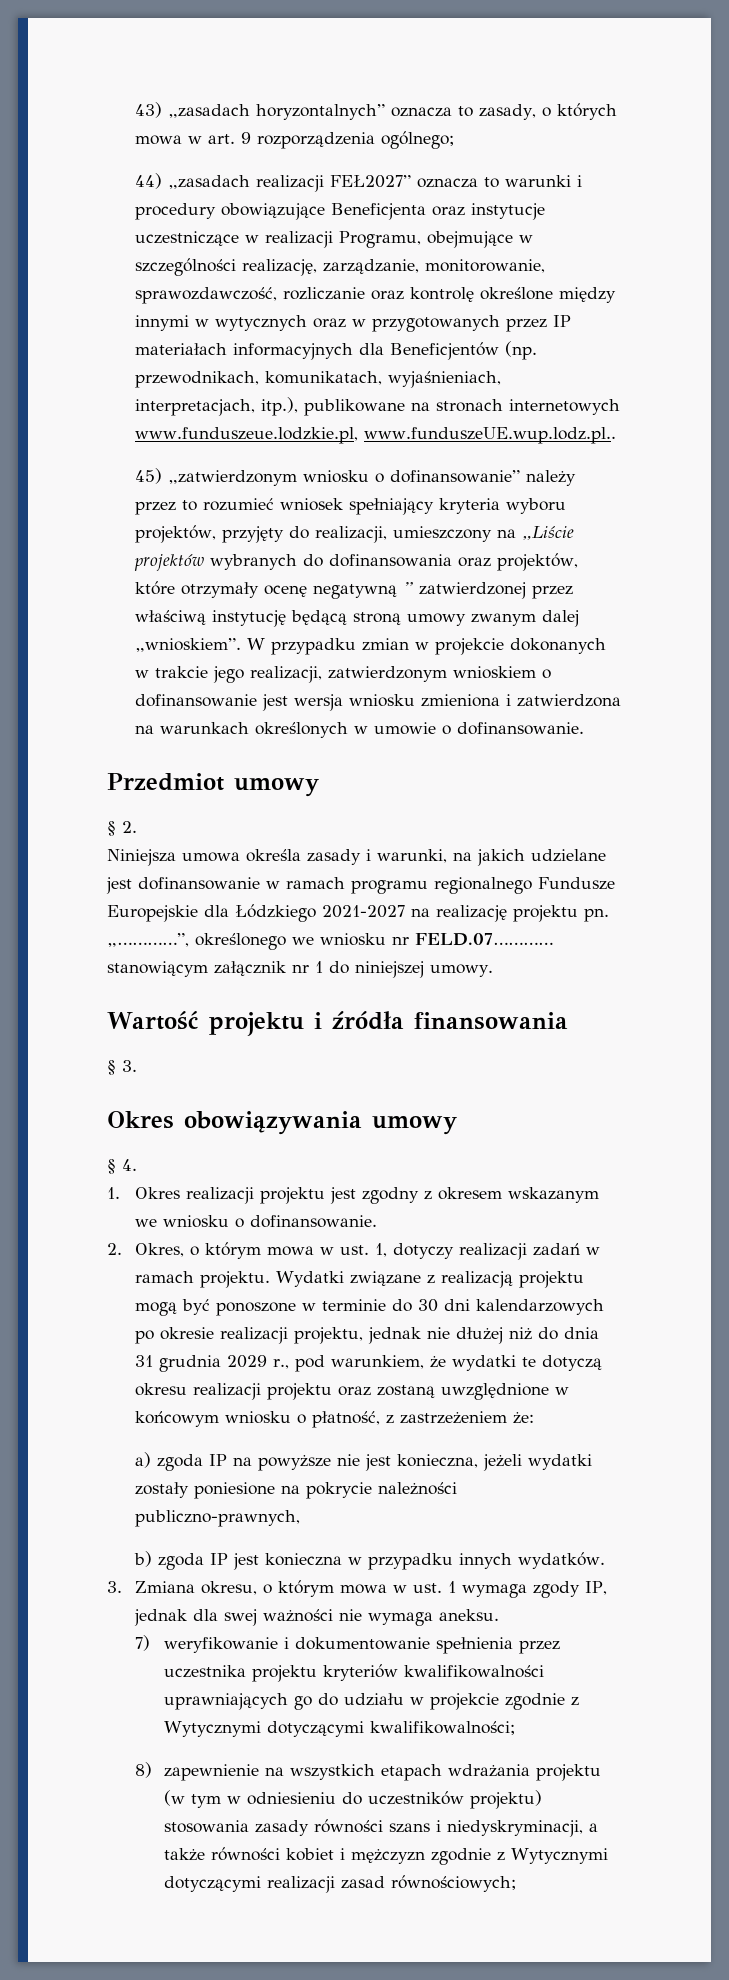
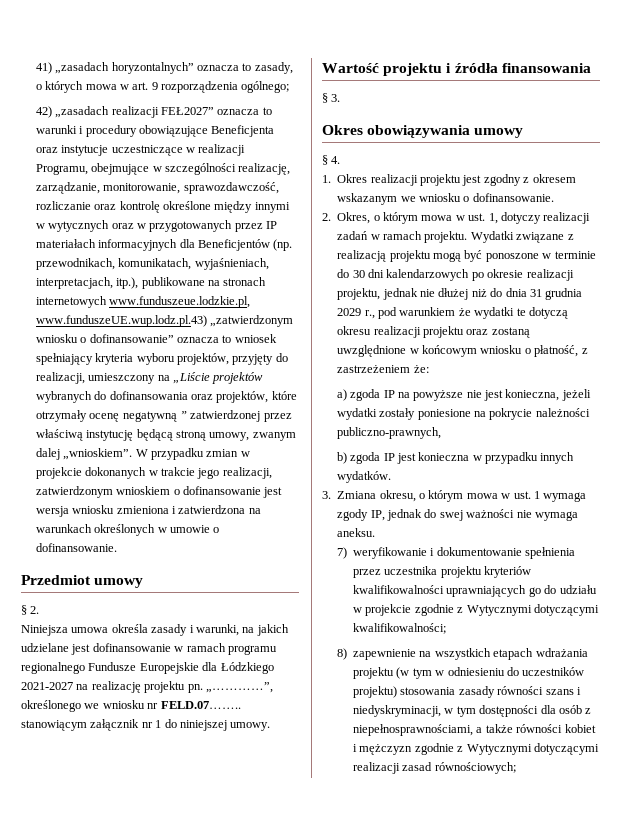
- 43) „zasadach horyzontalnych” oznacza to zasady, o których mowa w art. 9 rozporządzenia ogólnego;
+ 41) „zasadach horyzontalnych” oznacza to zasady, o których mowa w art. 9 rozporządzenia ogólnego;
- 44) „zasadach realizacji FEŁ2027” oznacza to warunki i procedury obowiązujące Beneficjenta oraz instytucje uczestniczące w realizacji Programu, obejmujące w szczególności realizację, zarządzanie, monitorowanie, sprawozdawczość, rozliczanie oraz kontrolę określone między innymi w wytycznych oraz w przygotowanych przez IP materiałach informacyjnych dla Beneficjentów (np. przewodnikach, komunikatach, wyjaśnieniach, interpretacjach, itp.), publikowane na stronach internetowych www.funduszeue.lodzkie.pl, www.funduszeUE.wup.lodz.pl..
- 45) „zatwierdzonym wniosku o dofinansowanie” należy przez to rozumieć wniosek spełniający kryteria wyboru projektów, przyjęty do realizacji, umieszczony na „Liście projektów wybranych do dofinansowania oraz projektów, które otrzymały ocenę negatywną ” zatwierdzonej przez właściwą instytucję będącą stroną umowy zwanym dalej „wnioskiem”.
+ 42) „zasadach realizacji FEŁ2027” oznacza to warunki i procedury obowiązujące Beneficjenta oraz instytucje uczestniczące w realizacji Programu, obejmujące w szczególności realizację, zarządzanie, monitorowanie, sprawozdawczość, rozliczanie oraz kontrolę określone między innymi w wytycznych oraz w przygotowanych przez IP materiałach informacyjnych dla Beneficjentów (np. przewodnikach, komunikatach, wyjaśnieniach, interpretacjach, itp.), publikowane na stronach internetowych www.funduszeue.lodzkie.pl, www.funduszeUE.wup.lodz.pl.43) „zatwierdzonym wniosku o dofinansowanie” oznacza to wniosek spełniający kryteria wyboru projektów, przyjęty do realizacji, umieszczony na „Liście projektów wybranych do dofinansowania oraz projektów, które otrzymały ocenę negatywną ” zatwierdzonej przez właściwą instytucję będącą stroną umowy, zwanym dalej „wnioskiem”.
- „…………”, określonego we wniosku nr FELD.07………… stanowiącym załącznik nr 1 do niniejszej umowy.
+ „…………”, określonego we wniosku nr FELD.07…….. stanowiącym załącznik nr 1 do niniejszej umowy.
- Wydatki związane z realizacją projektu mogą być ponoszone w terminie do 30 dni kalendarzowych po okresie realizacji projektu, jednak nie dłużej niż do dnia 31 grudnia 2029 r., pod warunkiem, że wydatki te dotyczą okresu realizacji projektu oraz zostaną uwzględnione w końcowym wniosku o płatność, z zastrzeżeniem że:
+ Wydatki związane z realizacją projektu mogą być ponoszone w terminie do 30 dni kalendarzowych po okresie realizacji projektu, jednak nie dłużej niż do dnia 31 grudnia 2029 r., pod warunkiem że wydatki te dotyczą okresu realizacji projektu oraz zostaną uwzględnione w końcowym wniosku o płatność, z zastrzeżeniem że:
- 3. Zmiana okresu, o którym mowa w ust. 1 wymaga zgody IP, jednak dla swej ważności nie wymaga aneksu.
+ 3. Zmiana okresu, o którym mowa w ust. 1 wymaga zgody IP, jednak do swej ważności nie wymaga aneksu.
- 8) zapewnienie na wszystkich etapach wdrażania projektu (w tym w odniesieniu do uczestników projektu) stosowania zasady równości szans i niedyskryminacji, a także równości kobiet i mężczyzn zgodnie z Wytycznymi dotyczącymi realizacji zasad równościowych;
+ 8) zapewnienie na wszystkich etapach wdrażania projektu (w tym w odniesieniu do uczestników projektu) stosowania zasady równości szans i niedyskryminacji, w tym dostępności dla osób z niepełnosprawnościami, a także równości kobiet i mężczyzn zgodnie z Wytycznymi dotyczącymi realizacji zasad równościowych;

